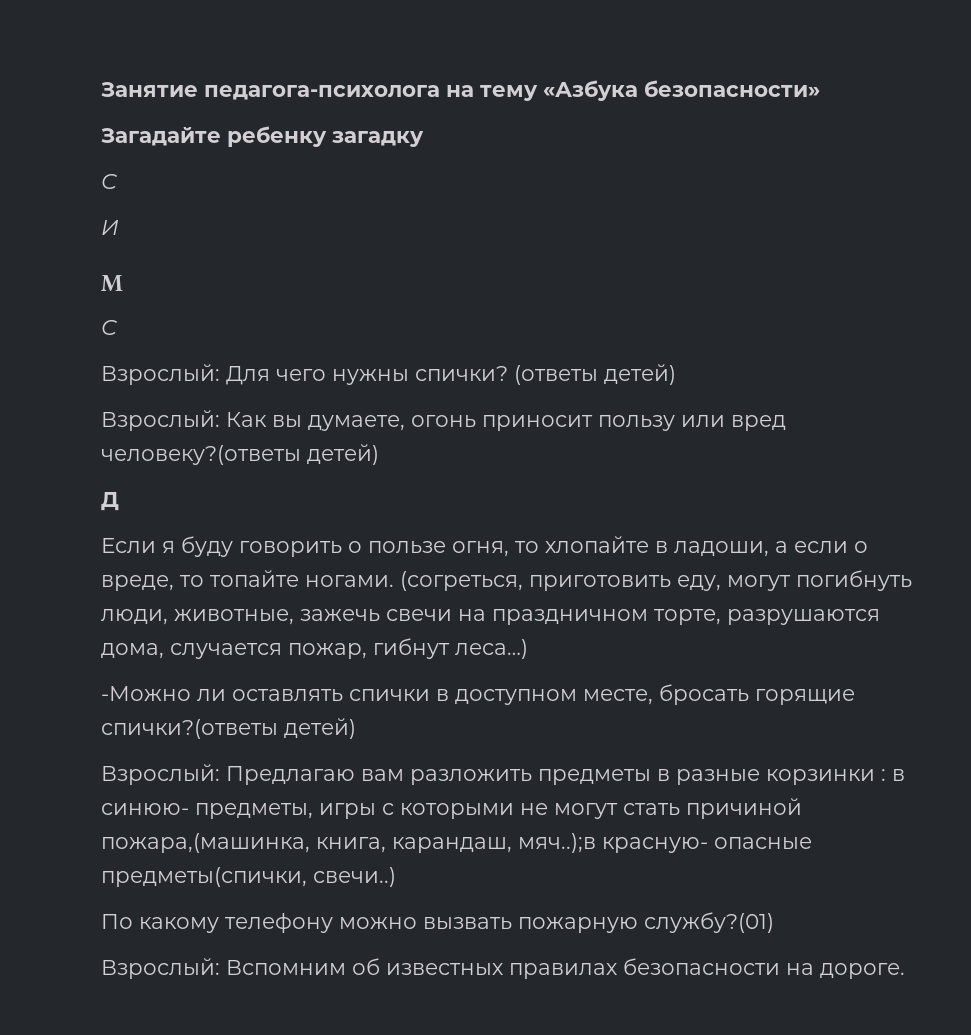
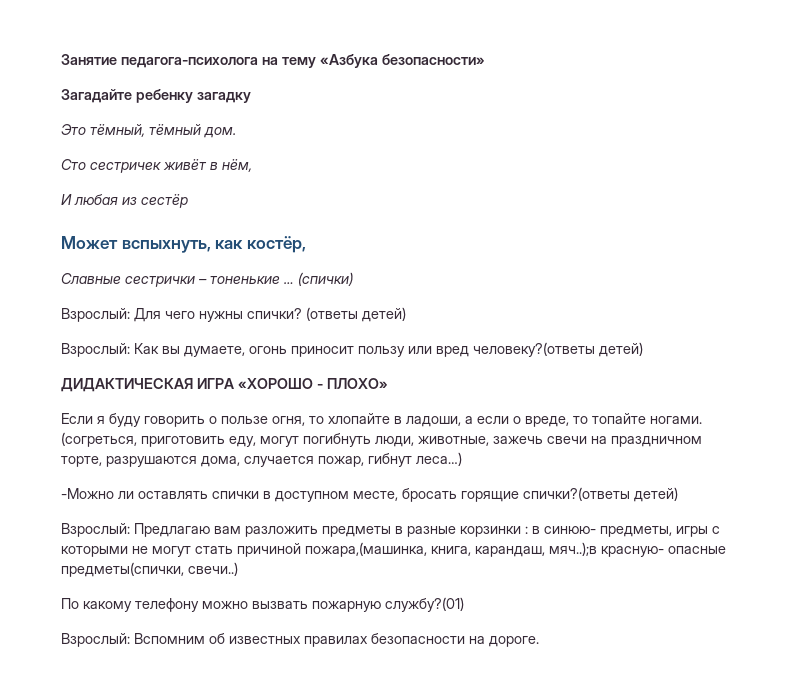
  Загадайте ребенку загадку
- С
- И
- М
- С
+ Это тёмный, тёмный дом.
+ Сто сестричек живёт в нём,
+ И любая из сестёр
+ Может вспыхнуть, как костёр,
+ Славные сестрички – тоненькие … (спички)
- Д
+ ДИДАКТИЧЕСКАЯ ИГРА «ХОРОШО - ПЛОХО»

